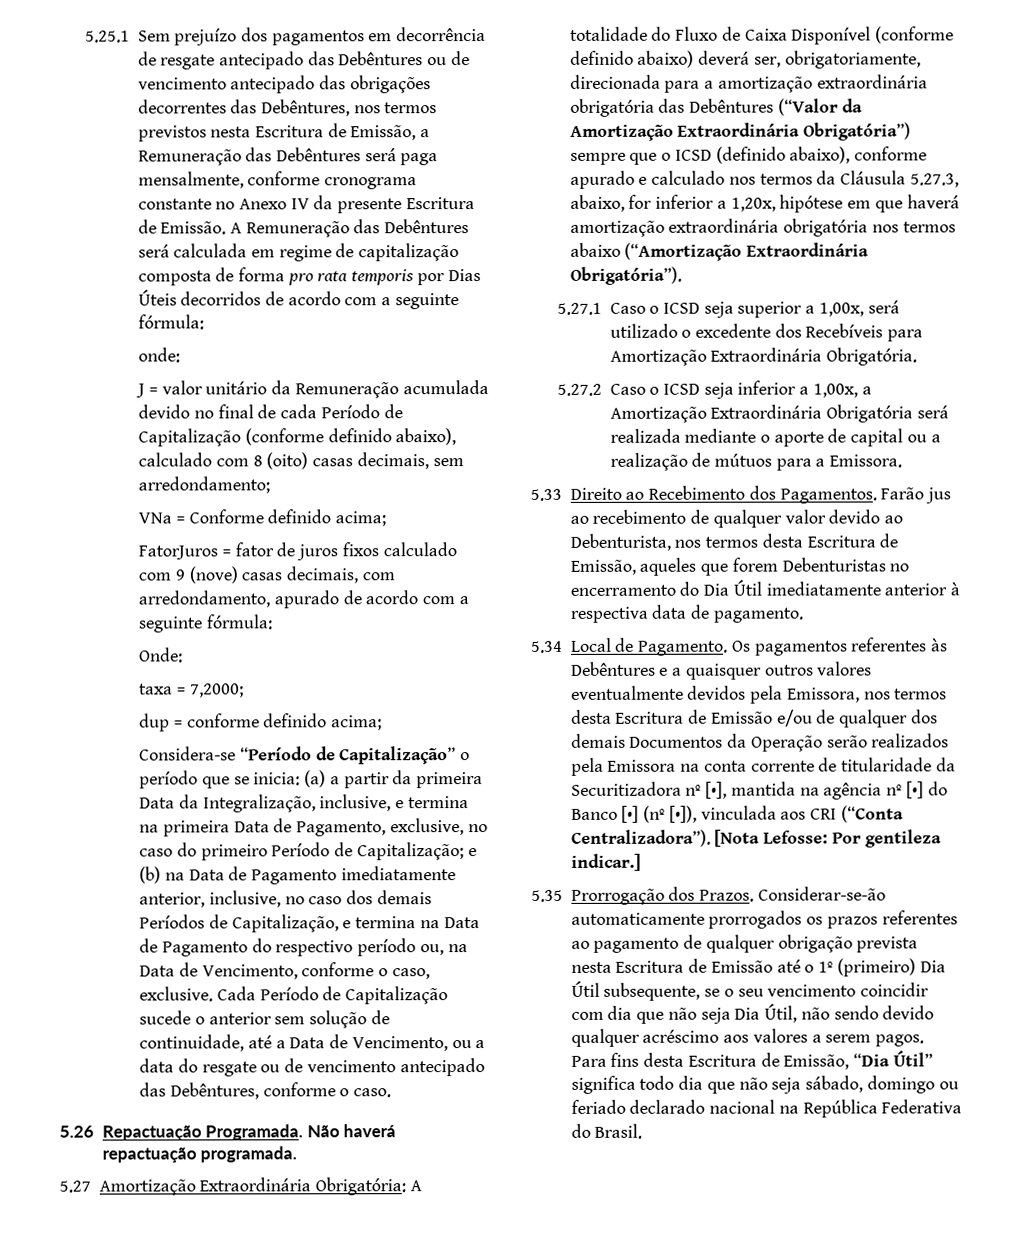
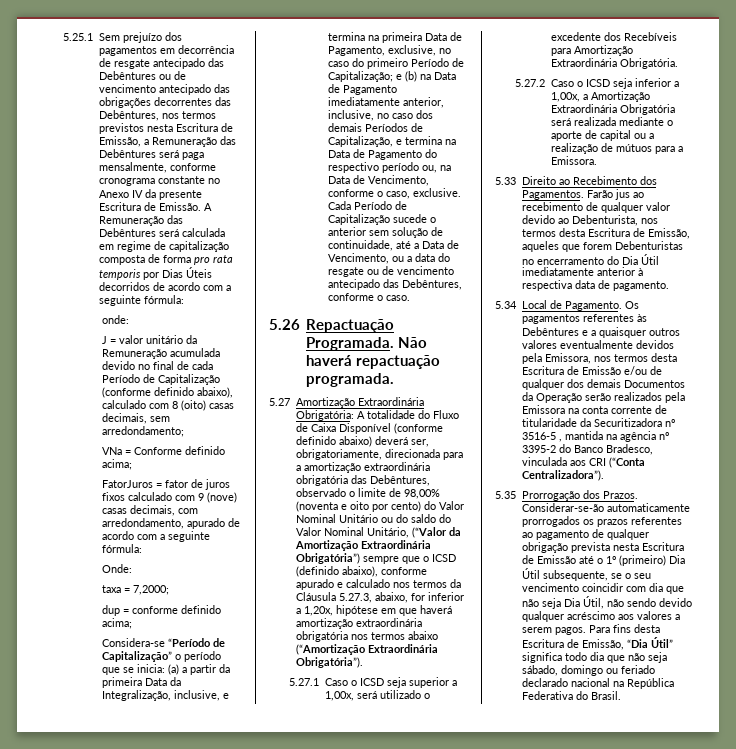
- A totalidade do Fluxo de Caixa Disponível (conforme definido abaixo) deverá ser, obrigatoriamente, direcionada para a amortização extraordinária obrigatória das Debêntures (“Valor da Amortização Extraordinária Obrigatória”) sempre que o ICSD (definido abaixo), conforme apurado e calculado nos termos da Cláusula 5.27.3, abaixo, for inferior a 1,20x, hipótese em que haverá amortização extraordinária obrigatória nos termos abaixo (“Amortização Extraordinária Obrigatória”).
+ A totalidade do Fluxo de Caixa Disponível (conforme definido abaixo) deverá ser, obrigatoriamente, direcionada para a amortização extraordinária obrigatória das Debêntures, observado o limite de 98,00% (noventa e oito por cento) do Valor Nominal Unitário ou do saldo do Valor Nominal Unitário, (“Valor da Amortização Extraordinária Obrigatória”) sempre que o ICSD (definido abaixo), conforme apurado e calculado nos termos da Cláusula 5.27.3, abaixo, for inferior a 1,20x, hipótese em que haverá amortização extraordinária obrigatória nos termos abaixo (“Amortização Extraordinária Obrigatória”).
- Os pagamentos referentes às Debêntures e a quaisquer outros valores eventualmente devidos pela Emissora, nos termos desta Escritura de Emissão e/ou de qualquer dos demais Documentos da Operação serão realizados pela Emissora na conta corrente de titularidade da Securitizadora nº [•], mantida na agência nº [•] do Banco [•] (nº [•]), vinculada aos CRI (“Conta Centralizadora”). [Nota Lefosse: Por gentileza indicar.]
+ Os pagamentos referentes às Debêntures e a quaisquer outros valores eventualmente devidos pela Emissora, nos termos desta Escritura de Emissão e/ou de qualquer dos demais Documentos da Operação serão realizados pela Emissora na conta corrente de titularidade da Securitizadora nº 3516-5 , mantida na agência nº 3395-2 do Banco Bradesco, vinculada aos CRI (“Conta Centralizadora”).

